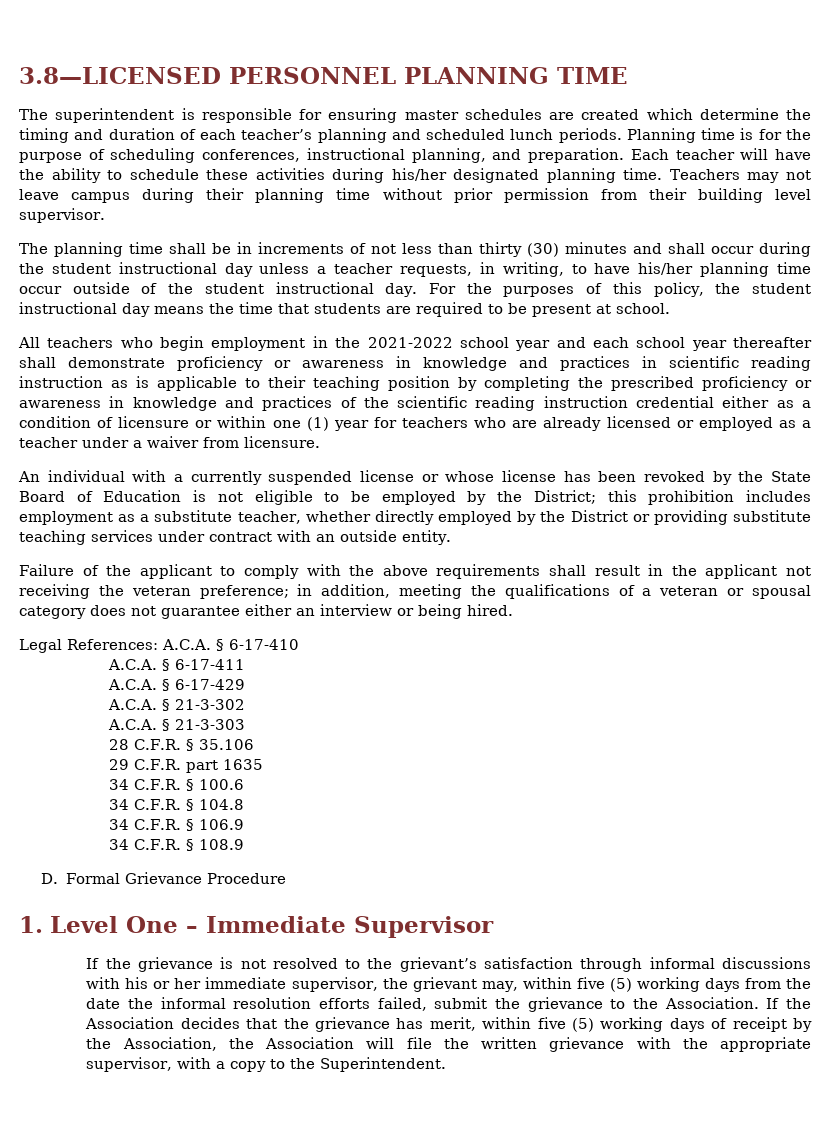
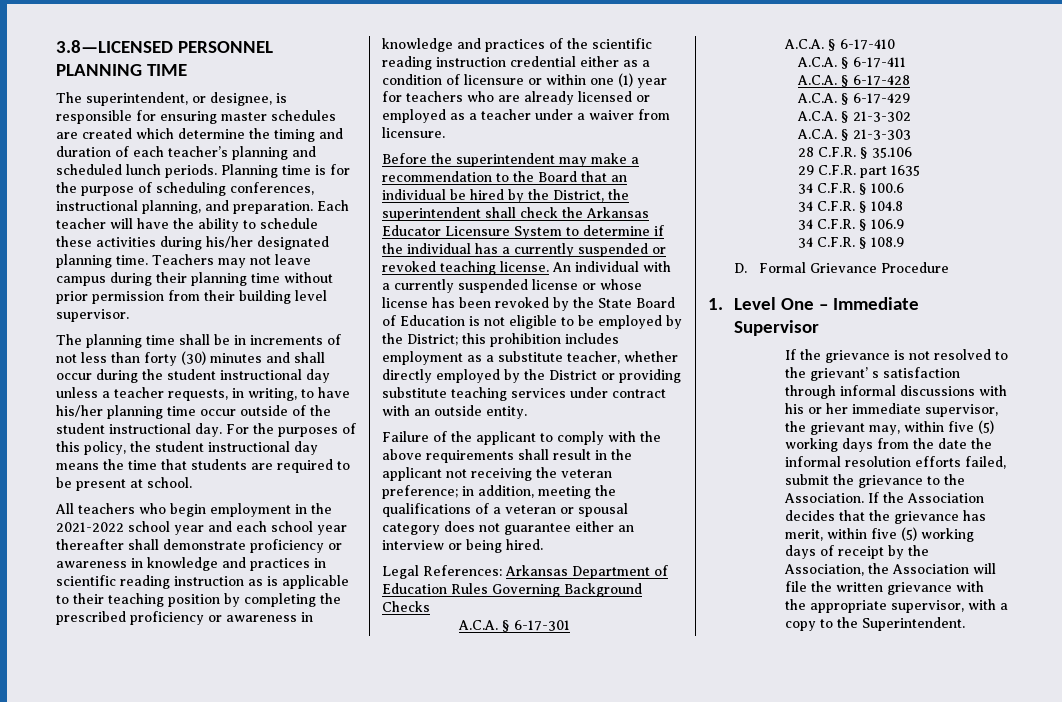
- The superintendent is responsible for ensuring master schedules are created which determine the timing and duration of each teacher’s planning and scheduled lunch periods.
+ The superintendent, or designee, is responsible for ensuring master schedules are created which determine the timing and duration of each teacher’s planning and scheduled lunch periods.
- The planning time shall be in increments of not less than thirty (30) minutes and shall occur during the student instructional day unless a teacher requests, in writing, to have his/her planning time occur outside of the student instructional day.
+ The planning time shall be in increments of not less than forty (30) minutes and shall occur during the student instructional day unless a teacher requests, in writing, to have his/her planning time occur outside of the student instructional day.
+ Before the superintendent may make a recommendation to the Board that an individual be hired by the District, the superintendent shall check the Arkansas Educator Licensure System to determine if the individual has a currently suspended or revoked teaching license.
- Legal References: A.C.A. § 6-17-410
+ Legal References: Arkansas Department of Education Rules Governing Background Checks
+ A.C.A. § 6-17-301
+ A.C.A. § 6-17-410
+ A.C.A. § 6-17-428
- If the grievance is not resolved to the grievant’s satisfaction through informal discussions with his or her immediate supervisor, the grievant may, within five (5) working days from the date the informal resolution efforts failed, submit the grievance to the Association.
+ If the grievance is not resolved to the grievant’ s satisfaction through informal discussions with his or her immediate supervisor, the grievant may, within five (5) working days from the date the informal resolution efforts failed, submit the grievance to the Association.

